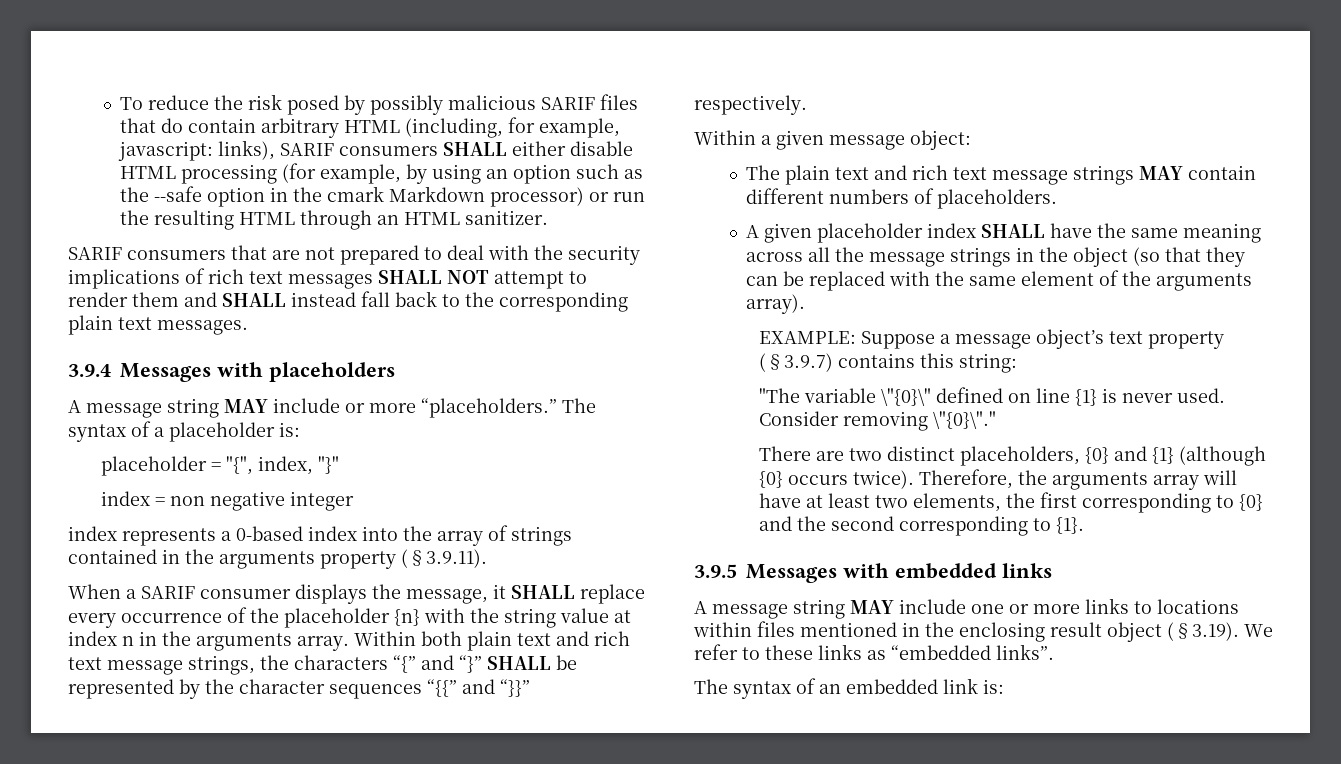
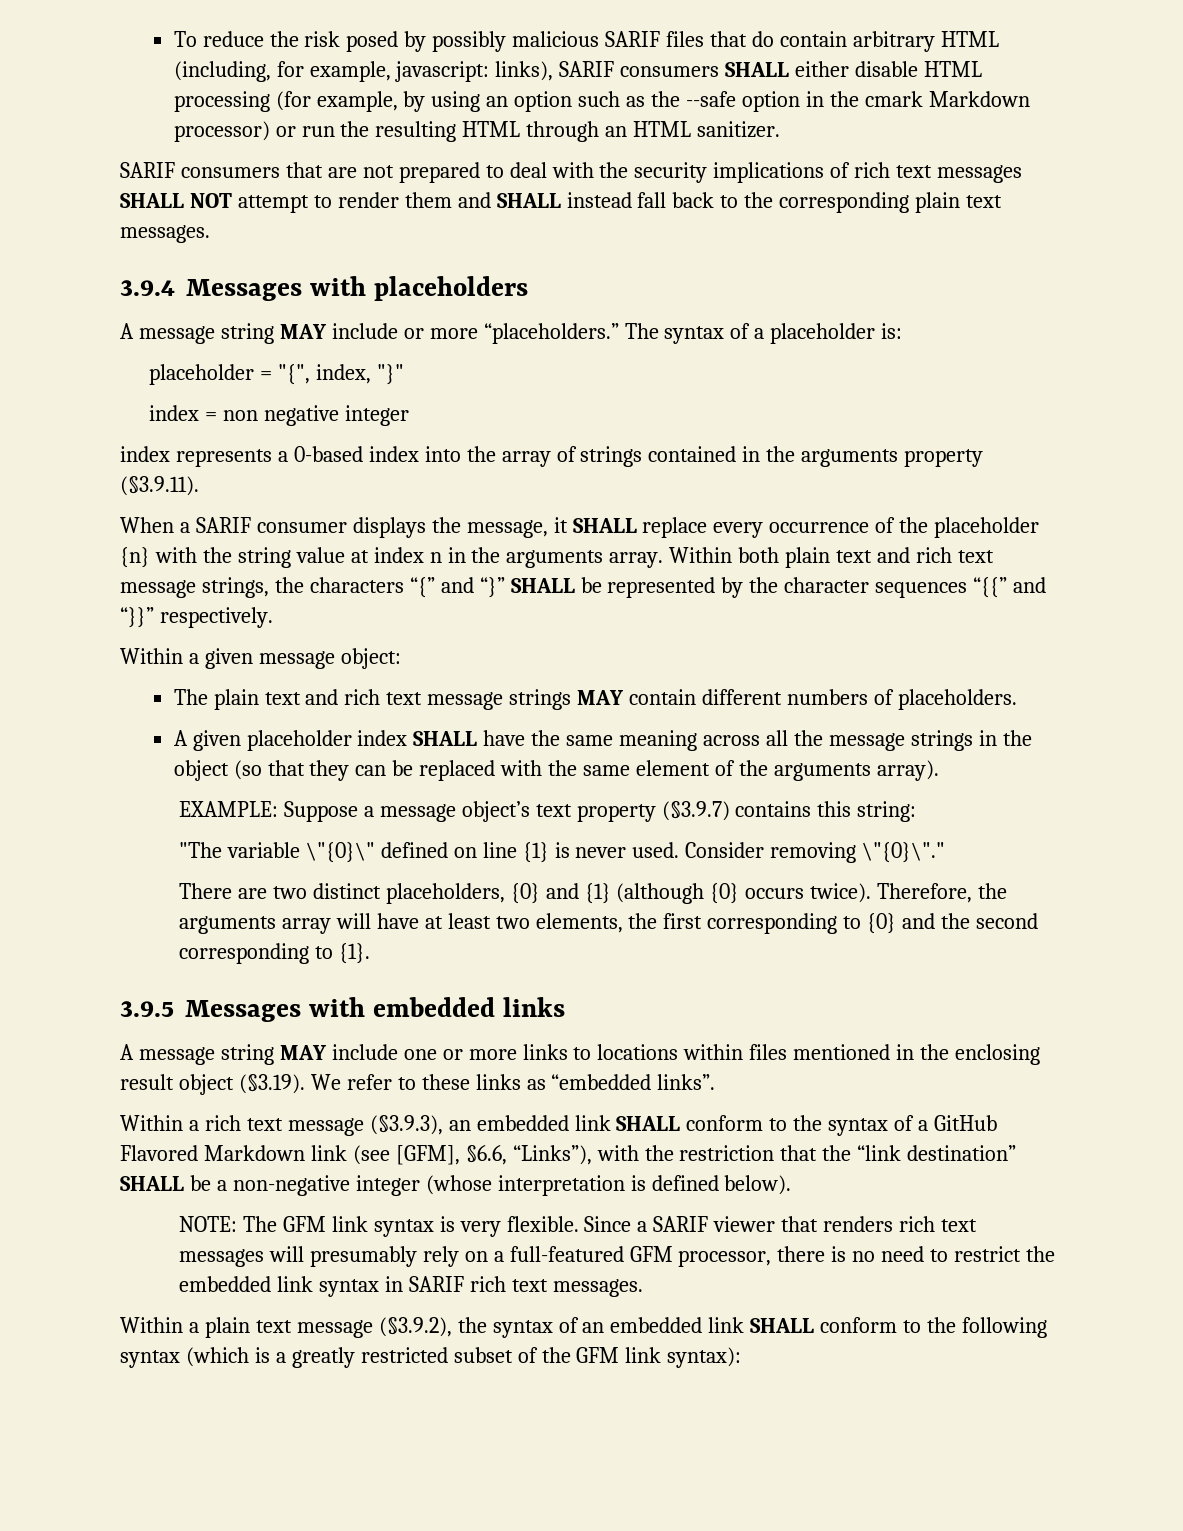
- The syntax of an embedded link is:
+ Within a rich text message (§3.9.3), an embedded link SHALL conform to the syntax of a GitHub Flavored Markdown link (see [GFM], §6.6, “Links”), with the restriction that the “link destination” SHALL be a non-negative integer (whose interpretation is defined below).
+ NOTE: The GFM link syntax is very flexible. Since a SARIF viewer that renders rich text messages will presumably rely on a full-featured GFM processor, there is no need to restrict the embedded link syntax in SARIF rich text messages.
+ Within a plain text message (§3.9.2), the syntax of an embedded link SHALL conform to the following syntax (which is a greatly restricted subset of the GFM link syntax):

